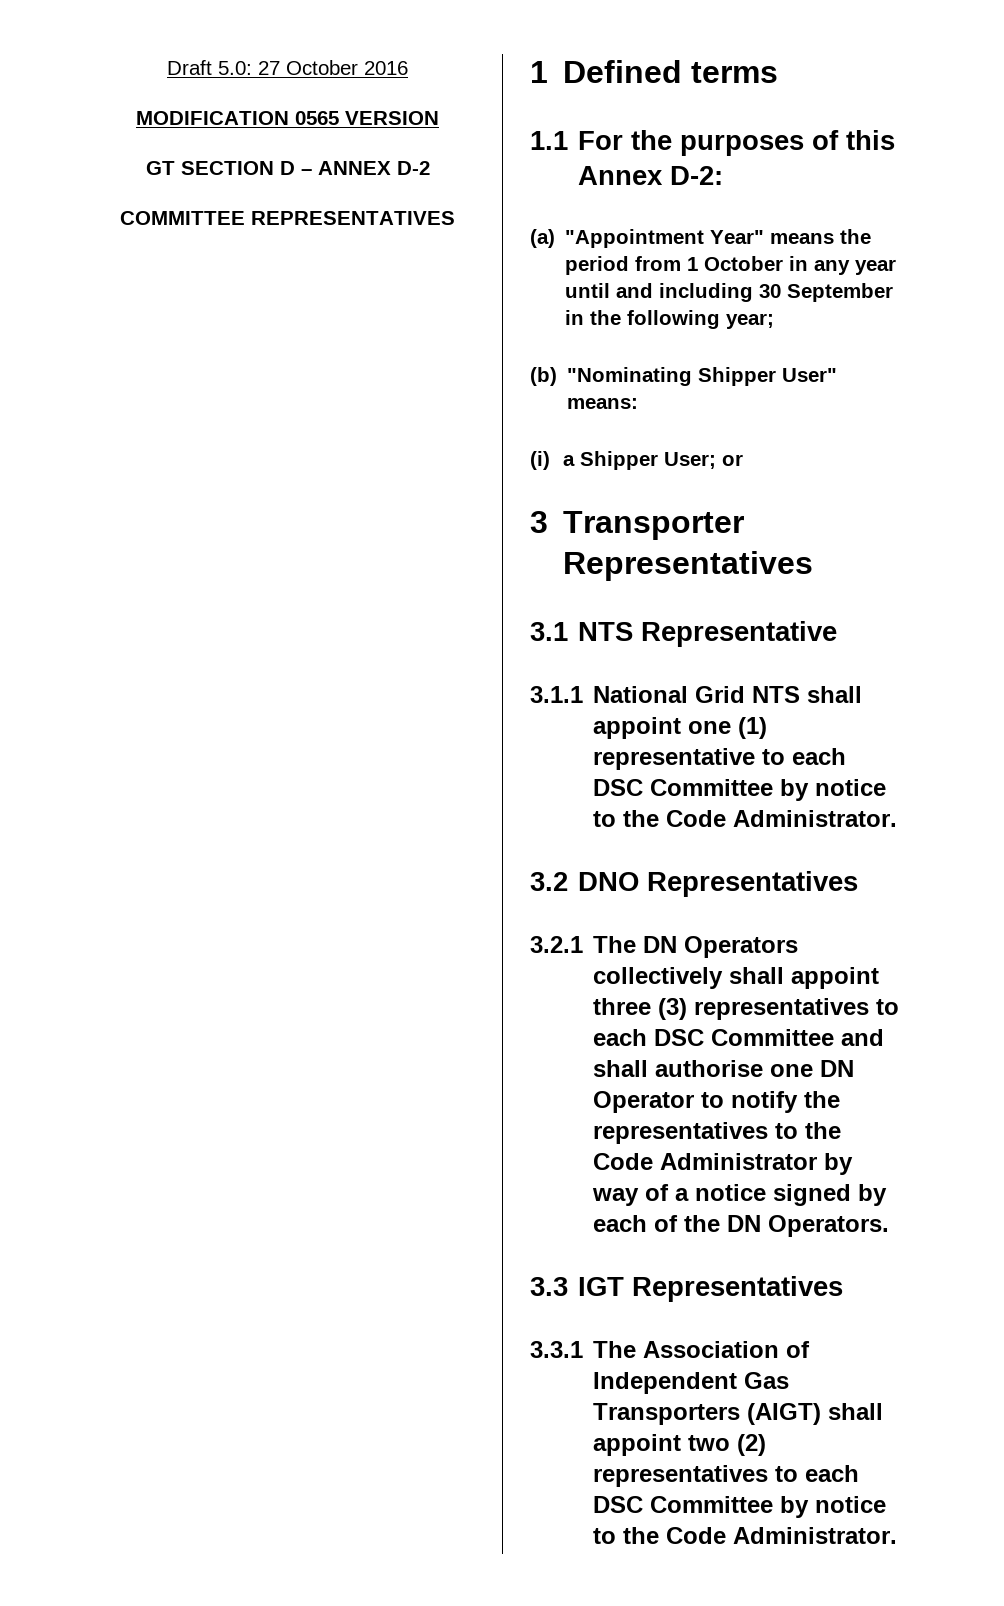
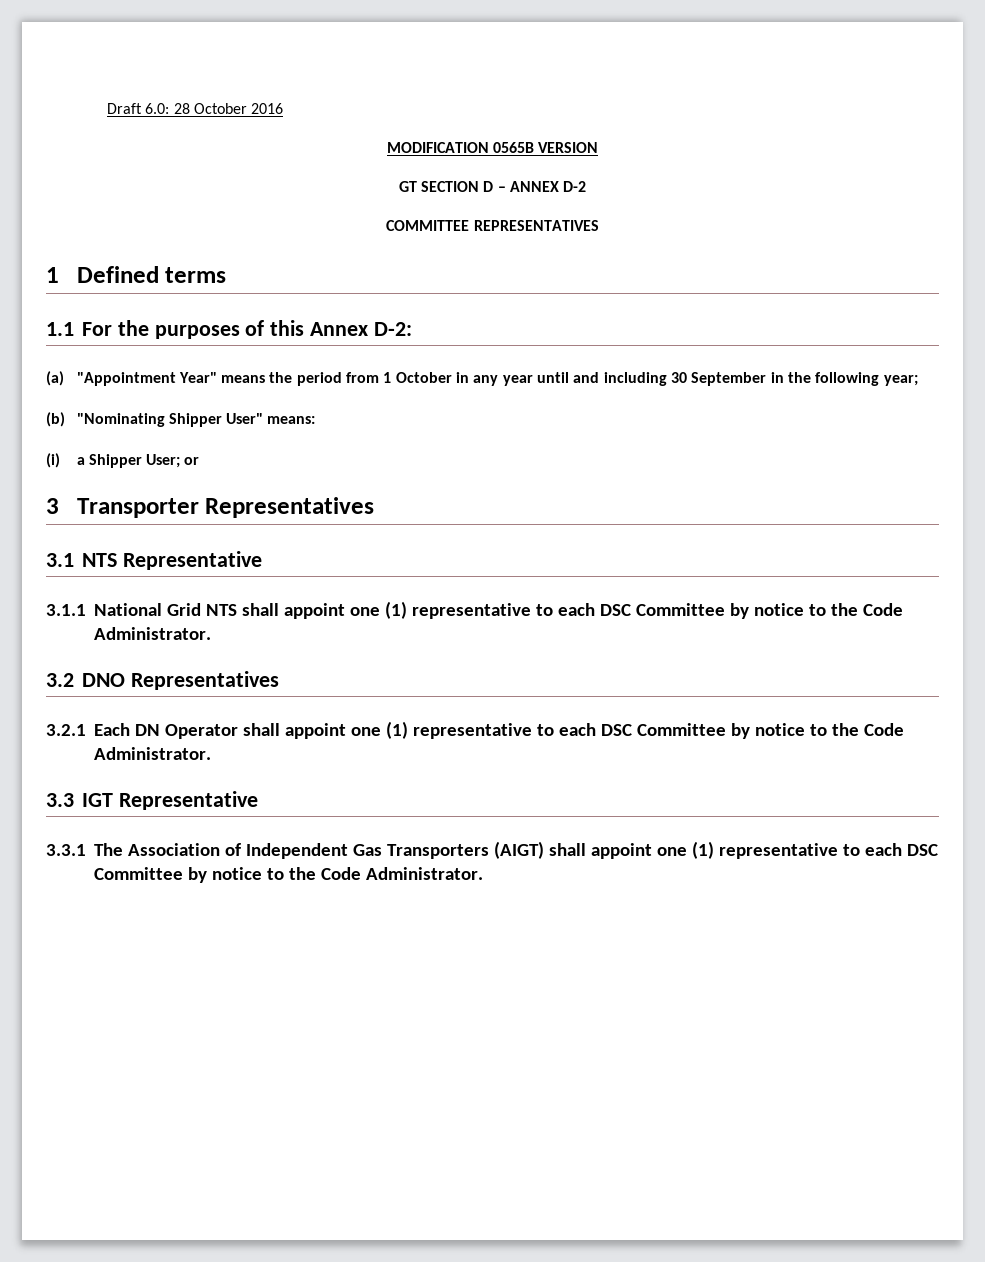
- Draft 5.0: 27 October 2016
+ Draft 6.0: 28 October 2016
- MODIFICATION 0565 VERSION
+ MODIFICATION 0565B VERSION
- 3.2.1 The DN Operators collectively shall appoint three (3) representatives to each DSC Committee and shall authorise one DN Operator to notify the representatives to the Code Administrator by way of a notice signed by each of the DN Operators.
+ 3.2.1 Each DN Operator shall appoint one (1) representative to each DSC Committee by notice to the Code Administrator.
- 3.3 IGT Representatives
+ 3.3 IGT Representative
- 3.3.1 The Association of Independent Gas Transporters (AIGT) shall appoint two (2) representatives to each DSC Committee by notice to the Code Administrator.
+ 3.3.1 The Association of Independent Gas Transporters (AIGT) shall appoint one (1) representative to each DSC Committee by notice to the Code Administrator.

